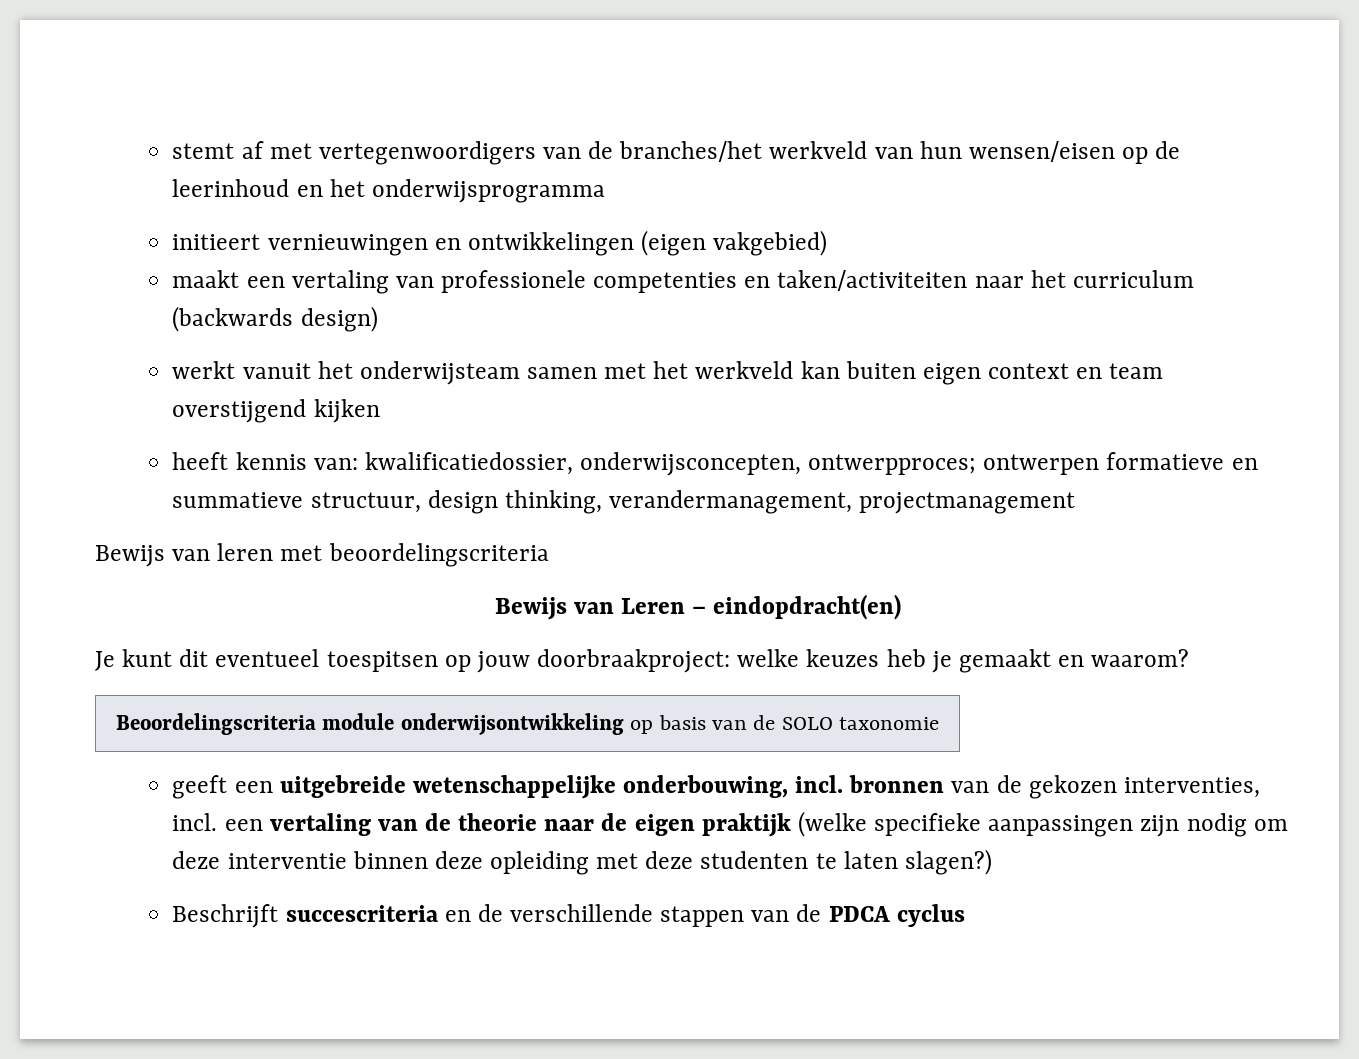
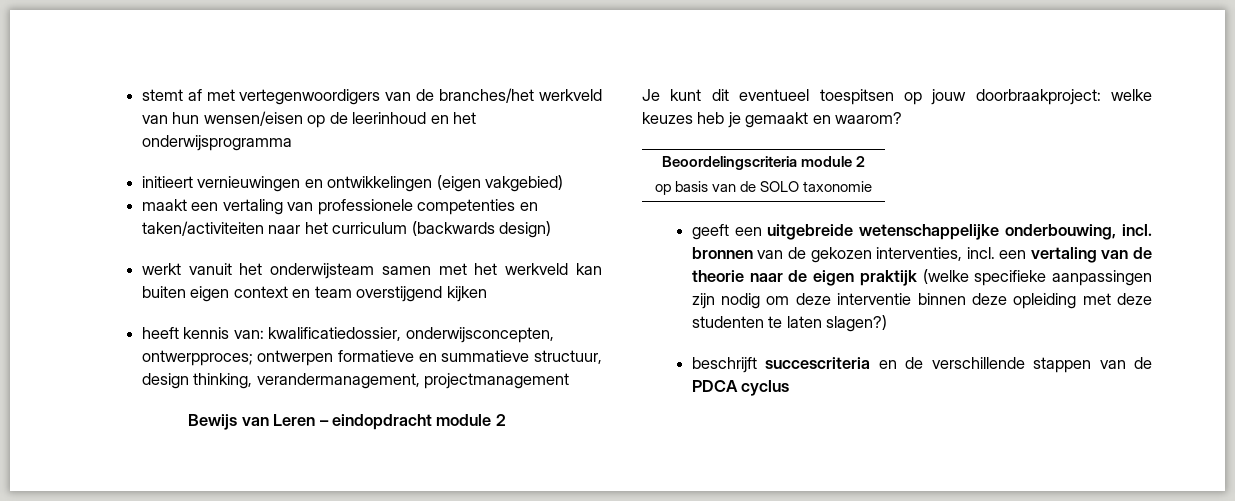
- Bewijs van leren met beoordelingscriteria
- Bewijs van Leren – eindopdracht(en)
+ Bewijs van Leren – eindopdracht module 2
- Beoordelingscriteria module onderwijsontwikkeling op basis van de SOLO taxonomie
+ Beoordelingscriteria module 2
+ op basis van de SOLO taxonomie
- Beschrijft succescriteria en de verschillende stappen van de PDCA cyclus
+ beschrijft succescriteria en de verschillende stappen van de PDCA cyclus

